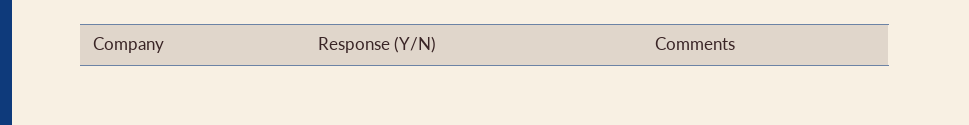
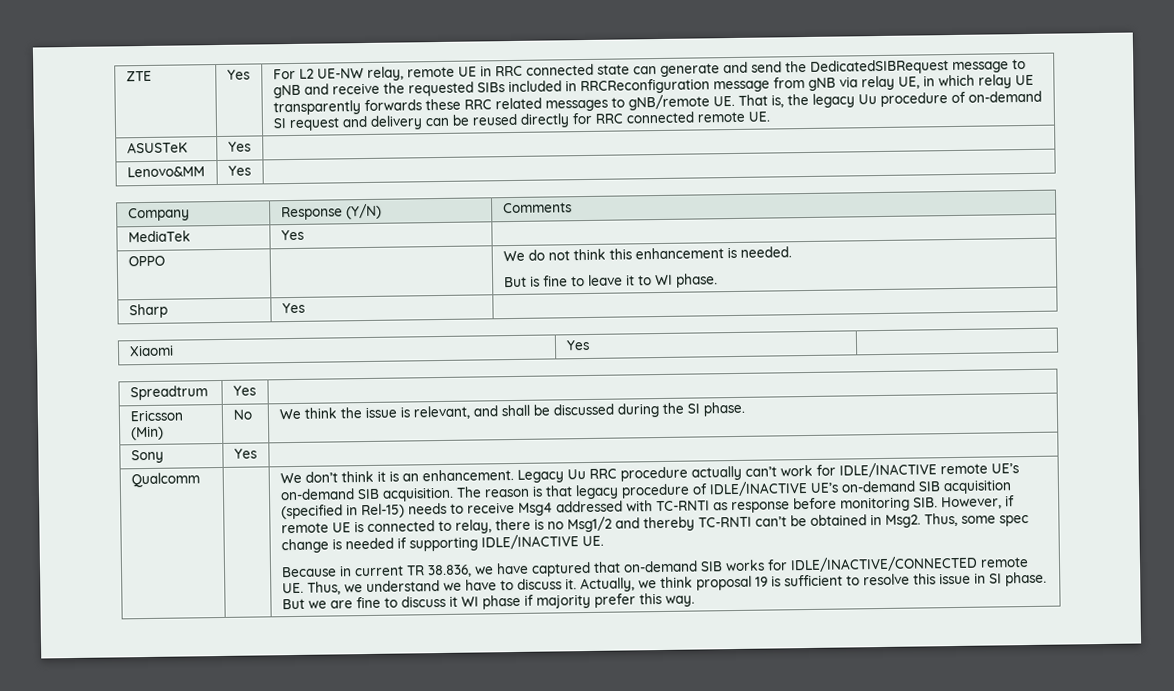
+ ZTE | Yes | For L2 UE-NW relay, remote UE in RRC connected state can generate and send the DedicatedSIBRequest message to gNB and receive the requested SIBs included in RRCReconfiguration message from gNB via relay UE, in which relay UE transparently forwards these RRC related messages to gNB/remote UE. That is, the legacy Uu procedure of on-demand SI request and delivery can be reused directly for RRC connected remote UE.
+ ASUSTeK | Yes |
+ Lenovo&MM | Yes |
  Company | Response (Y/N) | Comments
+ MediaTek | Yes |
+ OPPO | | We do not think this enhancement is needed.
+ But is fine to leave it to WI phase.
+ Sharp | Yes |
+ Xiaomi | Yes |
+ Spreadtrum | Yes |
+ Ericsson (Min) | No | We think the issue is relevant, and shall be discussed during the SI phase.
+ Sony | Yes |
+ Qualcomm | | We don’t think it is an enhancement. Legacy Uu RRC procedure actually can’t work for IDLE/INACTIVE remote UE’s on-demand SIB acquisition. The reason is that legacy procedure of IDLE/INACTIVE UE’s on-demand SIB acquisition (specified in Rel-15) needs to receive Msg4 addressed with TC-RNTI as response before monitoring SIB. However, if remote UE is connected to relay, there is no Msg1/2 and thereby TC-RNTI can’t be obtained in Msg2. Thus, some spec change is needed if supporting IDLE/INACTIVE UE.
+ Because in current TR 38.836, we have captured that on-demand SIB works for IDLE/INACTIVE/CONNECTED remote UE. Thus, we understand we have to discuss it. Actually, we think proposal 19 is sufficient to resolve this issue in SI phase. But we are fine to discuss it WI phase if majority prefer this way.

